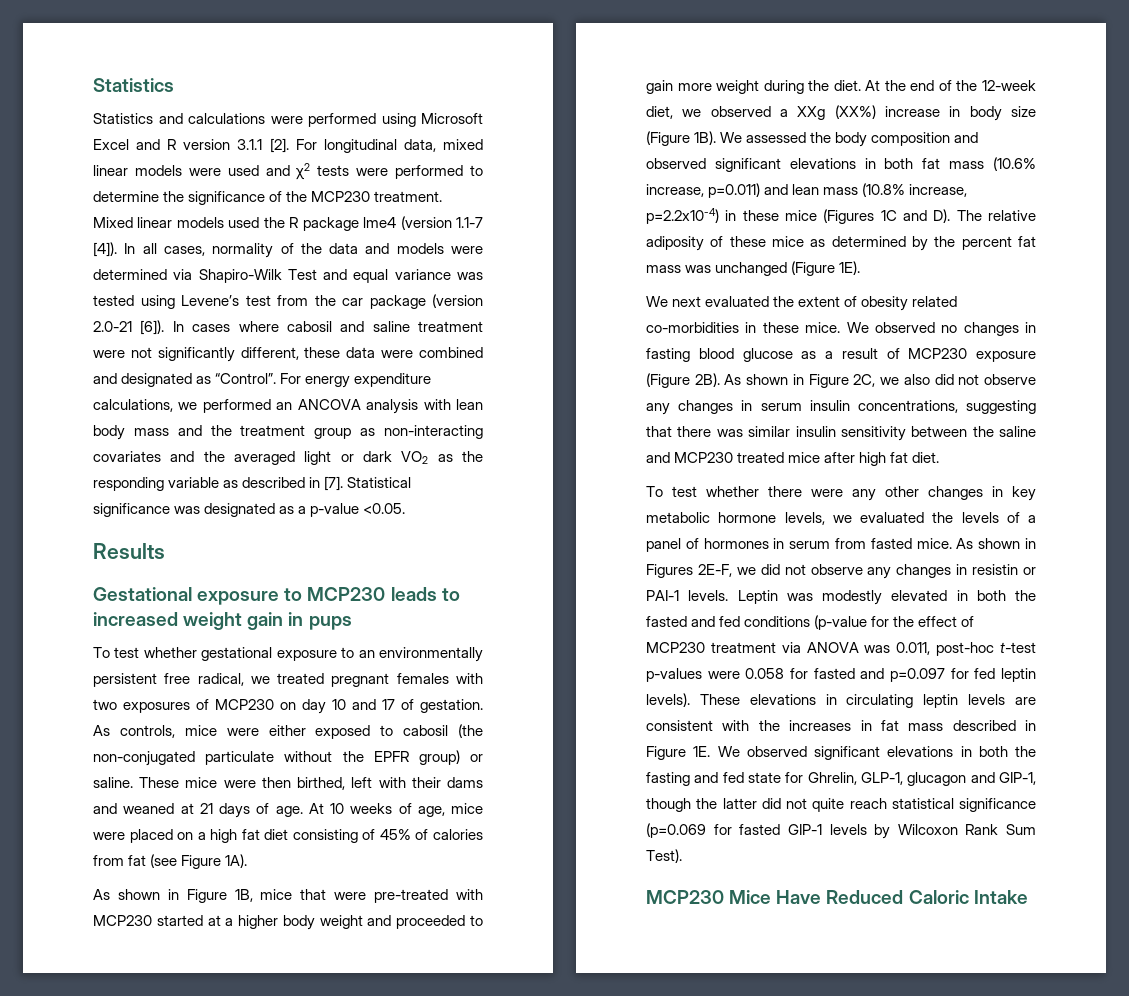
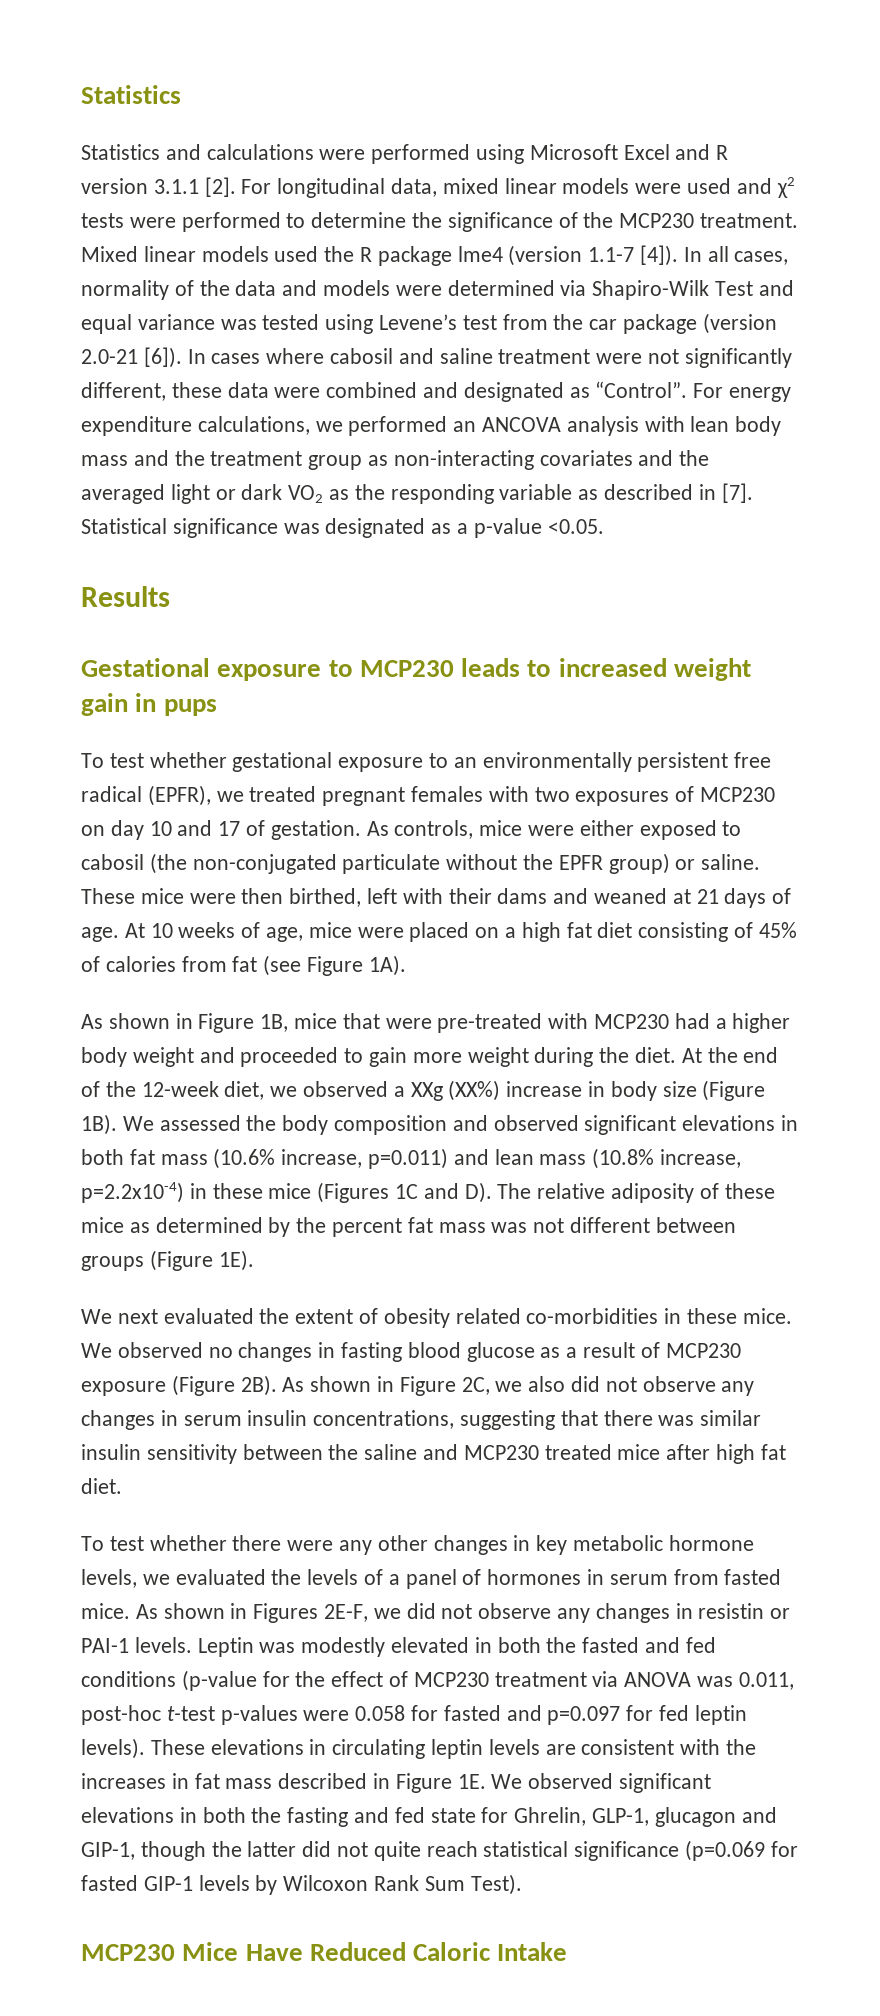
- To test whether gestational exposure to an environmentally persistent free radical, we treated pregnant females with two exposures of MCP230 on day 10 and 17 of gestation.
+ To test whether gestational exposure to an environmentally persistent free radical (EPFR), we treated pregnant females with two exposures of MCP230 on day 10 and 17 of gestation.
- As shown in Figure 1B, mice that were pre-treated with MCP230 started at a higher body weight and proceeded to gain more weight during the diet.
+ As shown in Figure 1B, mice that were pre-treated with MCP230 had a higher body weight and proceeded to gain more weight during the diet.
- We assessed the body composition and observed significant elevations in both fat mass (10.6% increase, p=0.011) and lean mass (10.8% increase, p=2.2x10-4) in these mice (Figures 1C and D). The relative adiposity of these mice as determined by the percent fat mass was unchanged (Figure 1E).
+ We assessed the body composition and observed significant elevations in both fat mass (10.6% increase, p=0.011) and lean mass (10.8% increase, p=2.2x10-4) in these mice (Figures 1C and D). The relative adiposity of these mice as determined by the percent fat mass was not different between groups (Figure 1E).

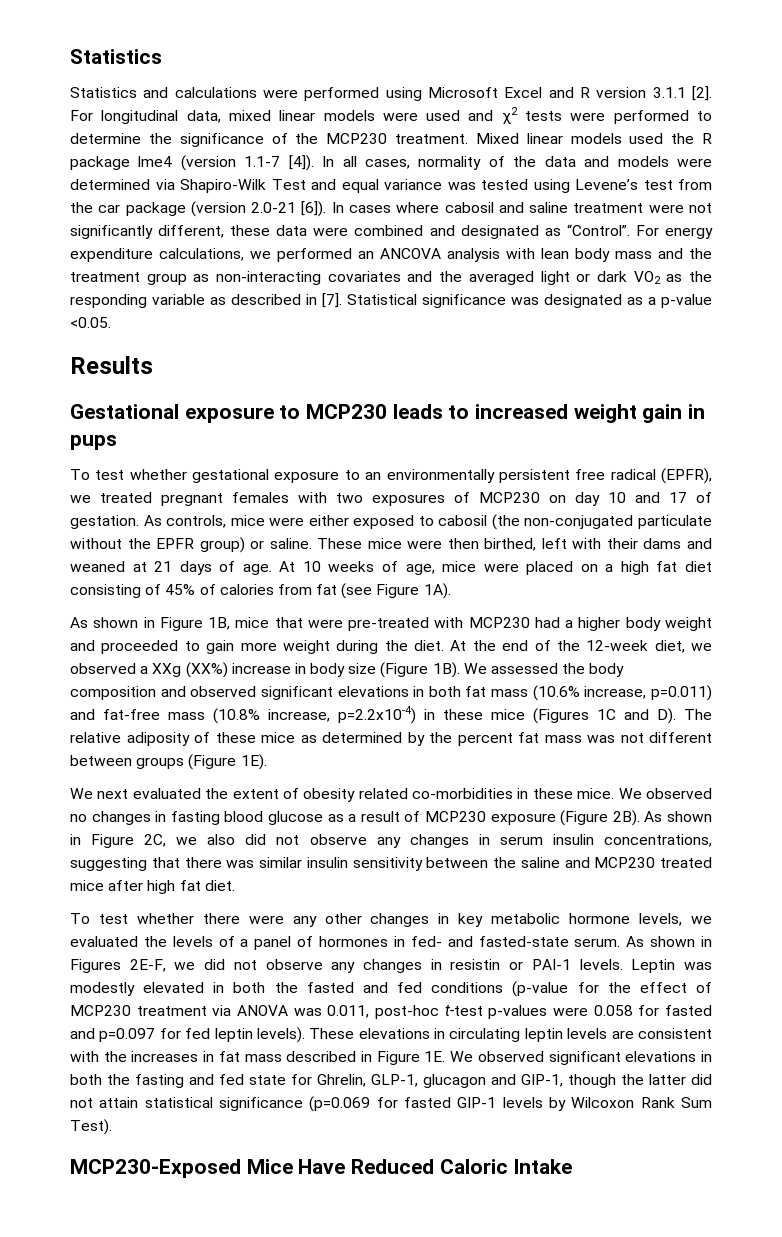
- We assessed the body composition and observed significant elevations in both fat mass (10.6% increase, p=0.011) and lean mass (10.8% increase, p=2.2x10-4) in these mice (Figures 1C and D). The relative adiposity of these mice as determined by the percent fat mass was not different between groups (Figure 1E).
+ We assessed the body composition and observed significant elevations in both fat mass (10.6% increase, p=0.011) and fat-free mass (10.8% increase, p=2.2x10-4) in these mice (Figures 1C and D). The relative adiposity of these mice as determined by the percent fat mass was not different between groups (Figure 1E).
- To test whether there were any other changes in key metabolic hormone levels, we evaluated the levels of a panel of hormones in serum from fasted mice.
+ To test whether there were any other changes in key metabolic hormone levels, we evaluated the levels of a panel of hormones in fed- and fasted-state serum.
- We observed significant elevations in both the fasting and fed state for Ghrelin, GLP-1, glucagon and GIP-1, though the latter did not quite reach statistical significance (p=0.069 for fasted GIP-1 levels by Wilcoxon Rank Sum Test).
+ We observed significant elevations in both the fasting and fed state for Ghrelin, GLP-1, glucagon and GIP-1, though the latter did not attain statistical significance (p=0.069 for fasted GIP-1 levels by Wilcoxon Rank Sum Test).
- MCP230 Mice Have Reduced Caloric Intake
+ MCP230-Exposed Mice Have Reduced Caloric Intake

